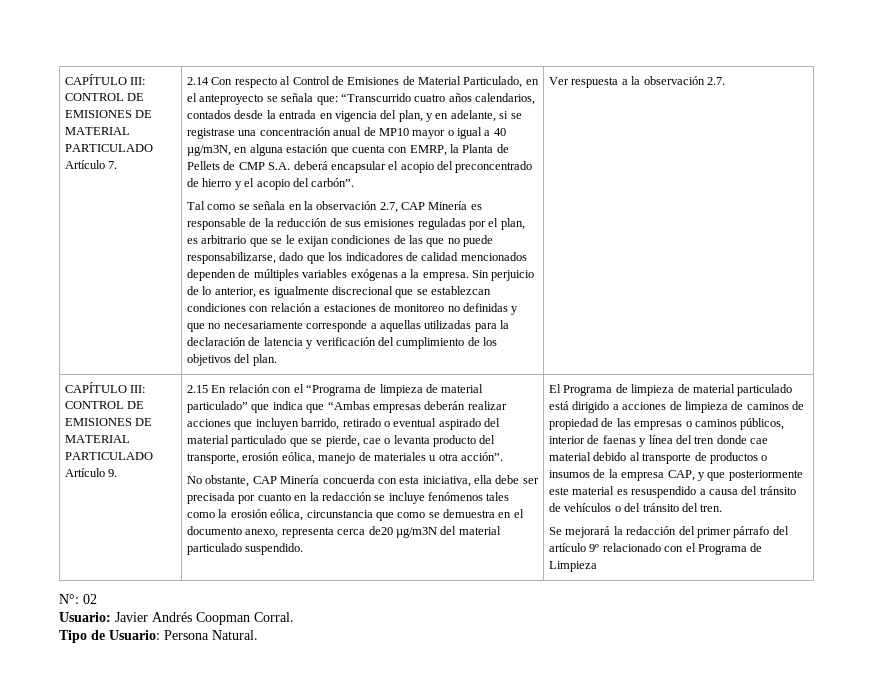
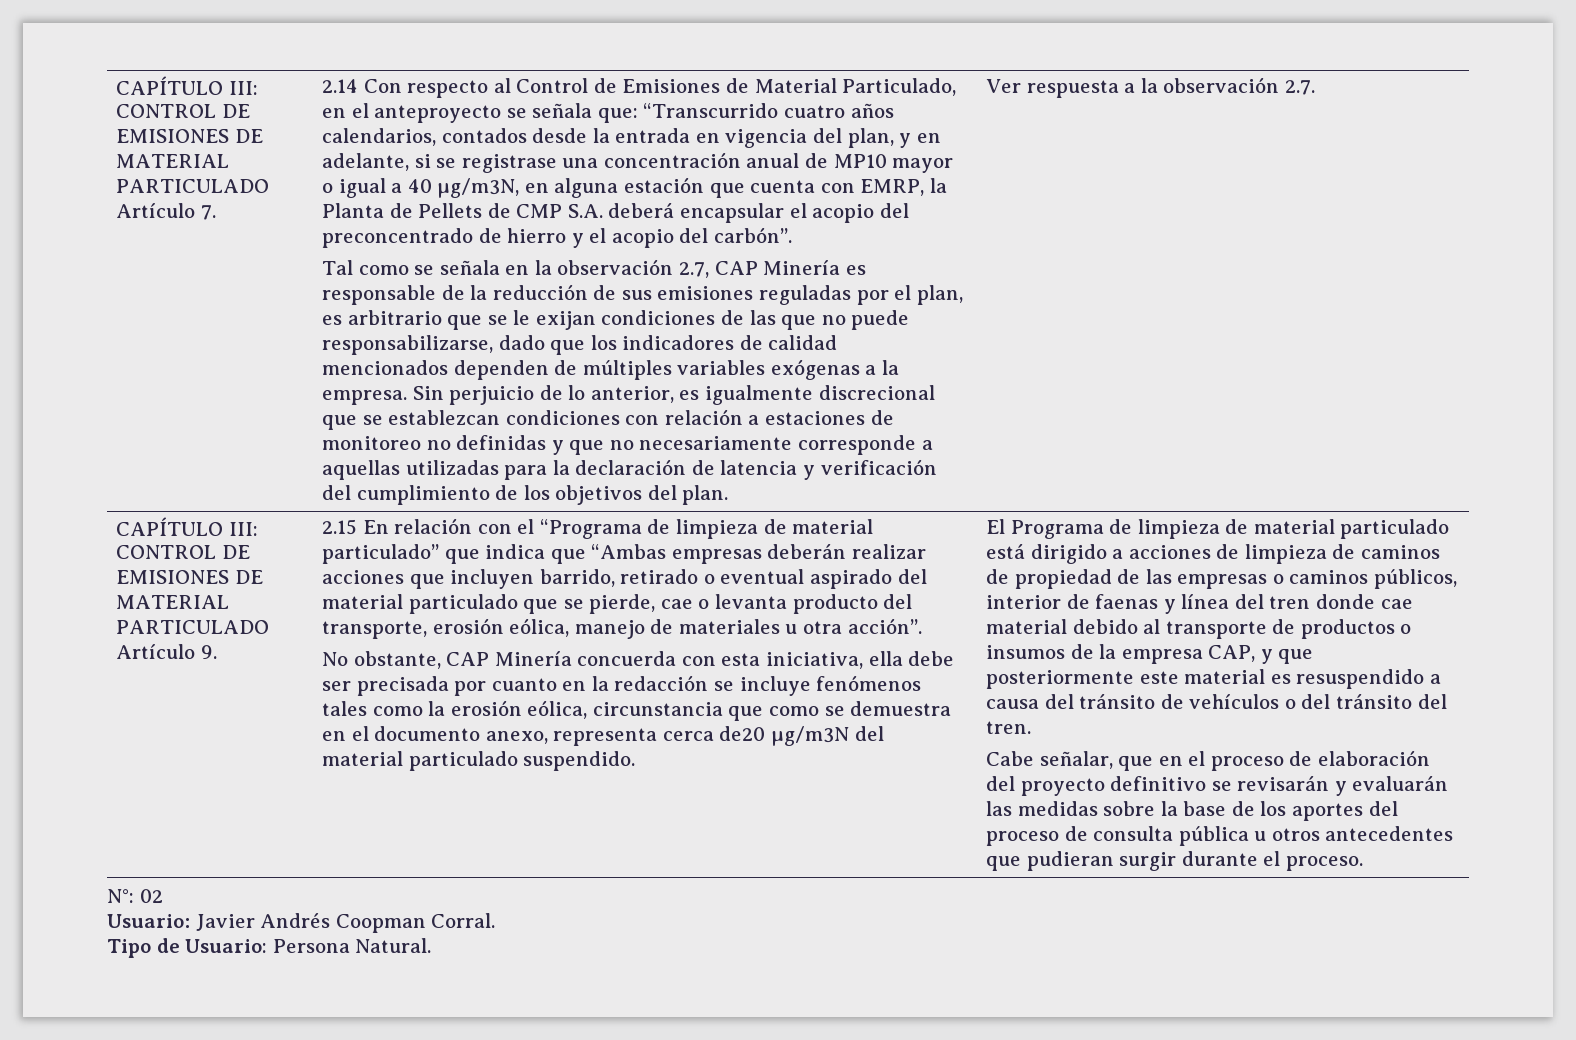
- Se mejorará la redacción del primer párrafo del artículo 9º relacionado con el Programa de Limpieza
+ Cabe señalar, que en el proceso de elaboración del proyecto definitivo se revisarán y evaluarán las medidas sobre la base de los aportes del proceso de consulta pública u otros antecedentes que pudieran surgir durante el proceso.

